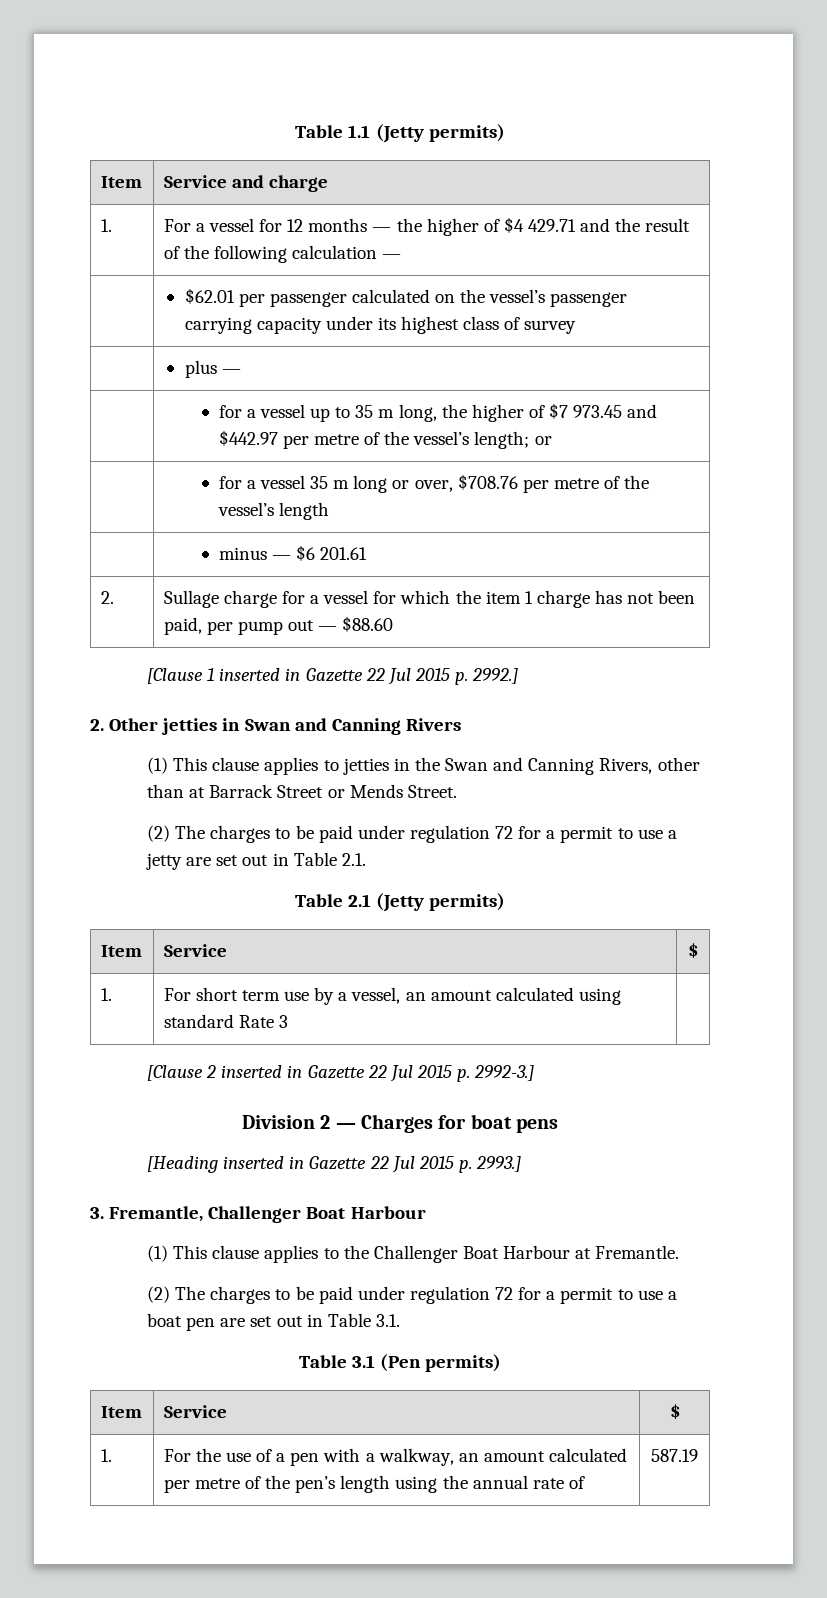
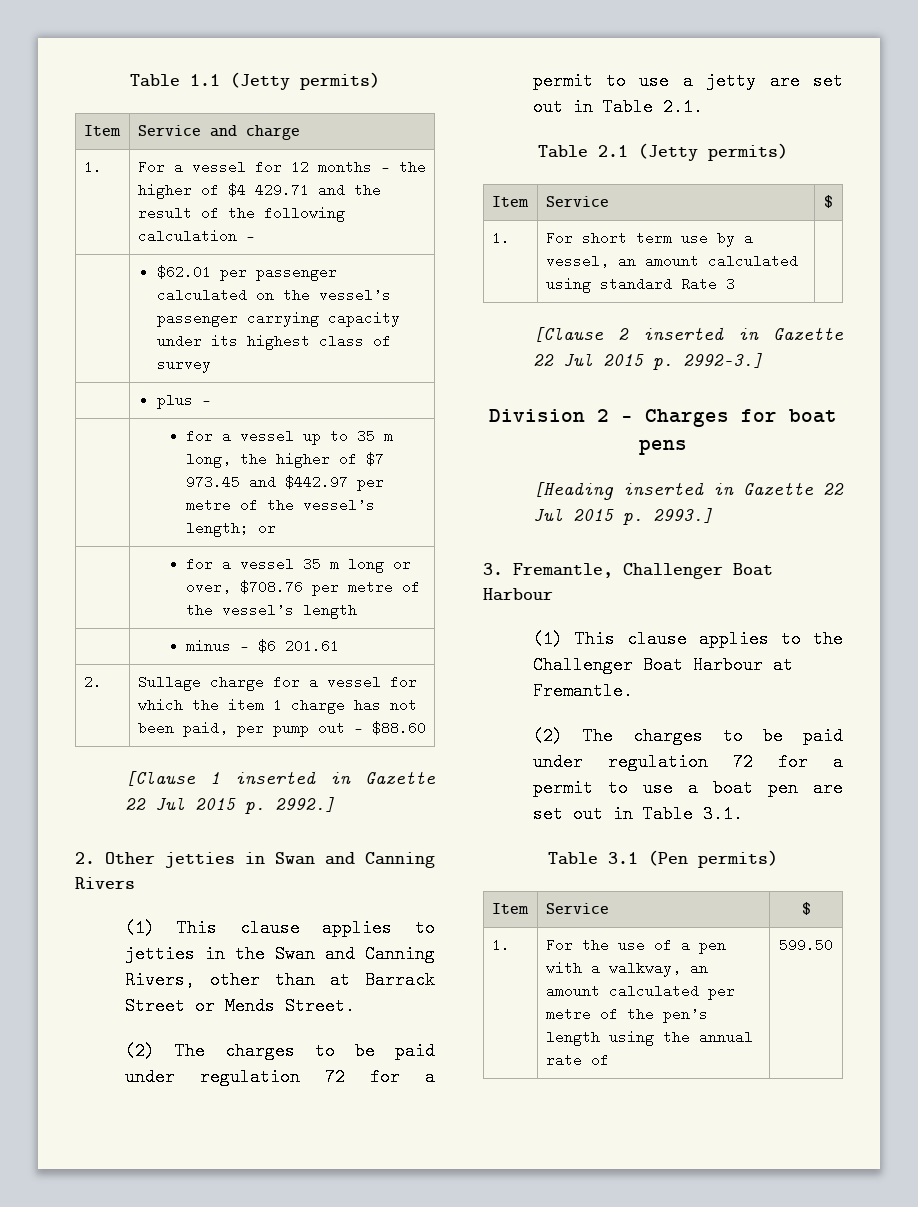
- 1. | For the use of a pen with a walkway, an amount calculated per metre of the pen’s length using the annual rate of | 587.19
+ 1. | For the use of a pen with a walkway, an amount calculated per metre of the pen’s length using the annual rate of | 599.50

